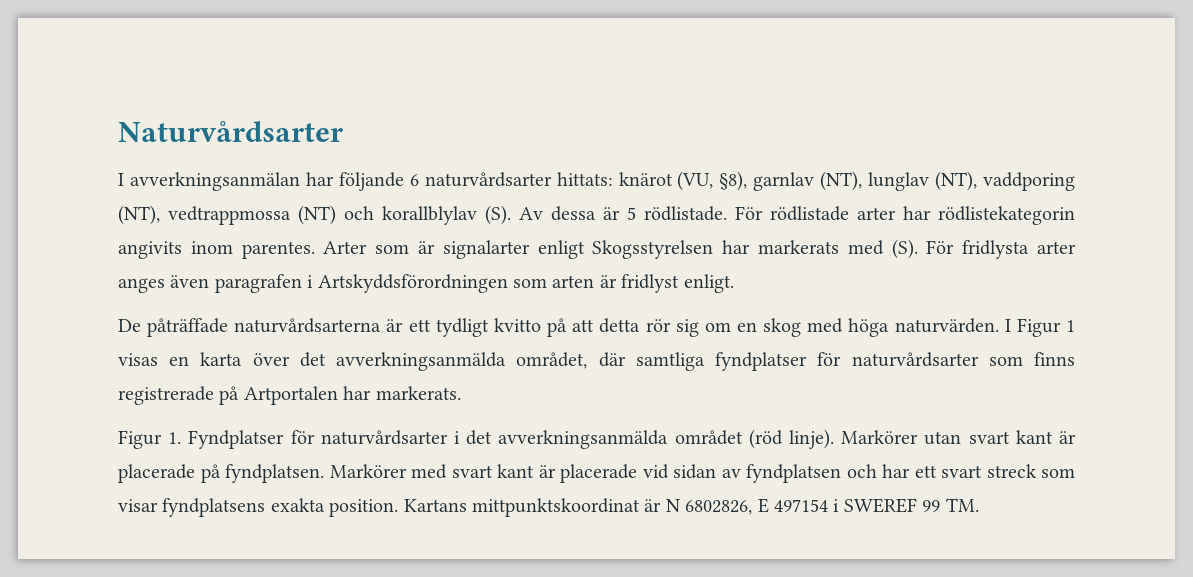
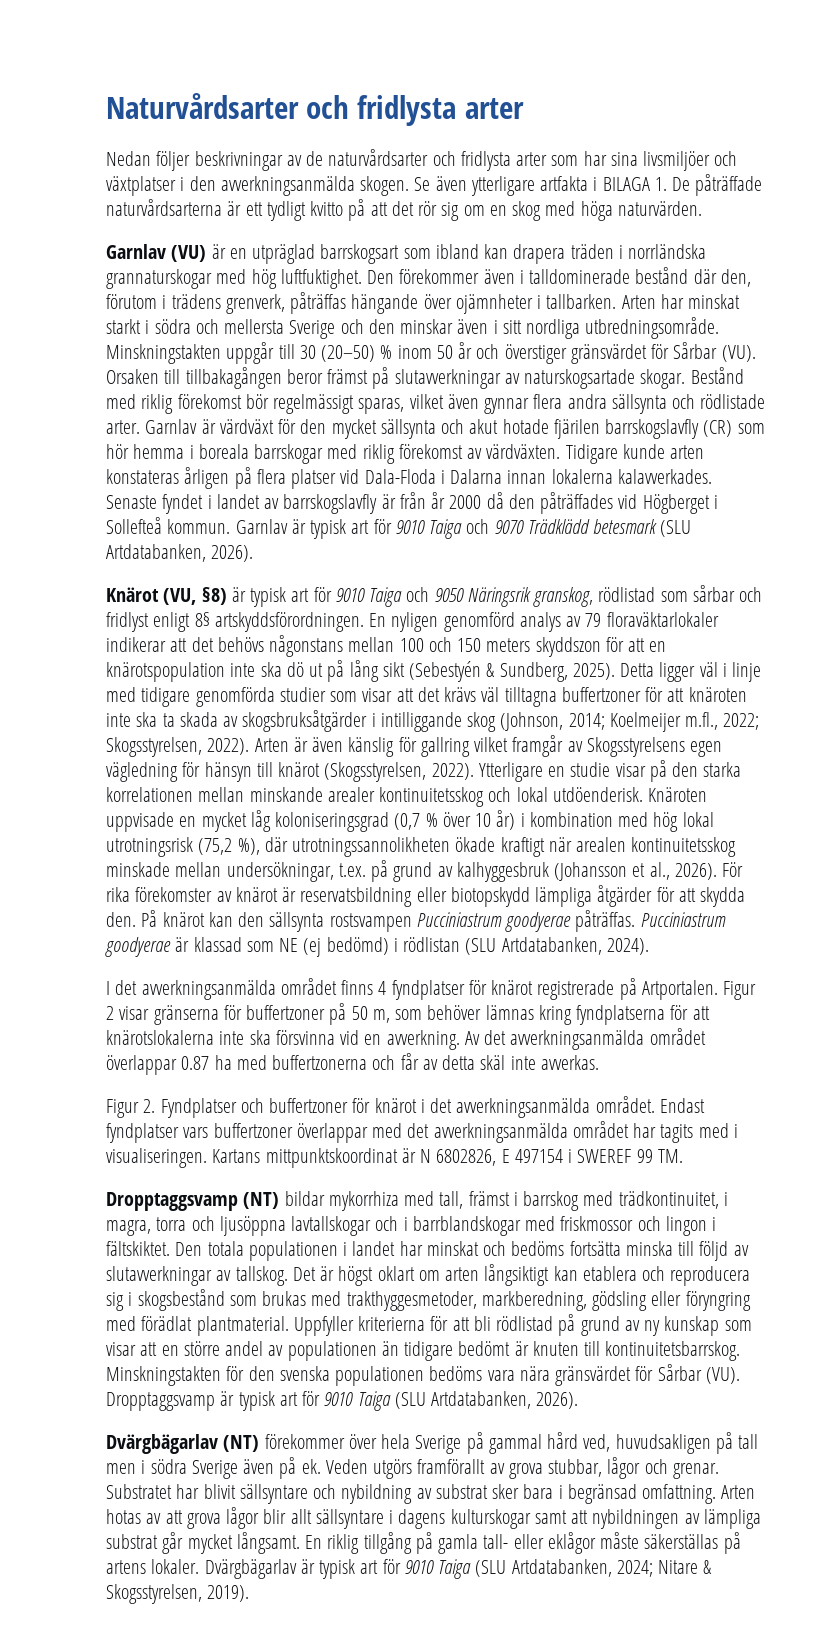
- Naturvårdsarter
- I avverkningsanmälan har följande 6 naturvårdsarter hittats: knärot (VU, §8), garnlav (NT), lunglav (NT), vaddporing (NT), vedtrappmossa (NT) och korallblylav (S). Av dessa är 5 rödlistade. För rödlistade arter har rödlistekategorin angivits inom parentes. Arter som är signalarter enligt Skogsstyrelsen har markerats med (S). För fridlysta arter anges även paragrafen i Artskyddsförordningen som arten är fridlyst enligt.
- De påträffade naturvårdsarterna är ett tydligt kvitto på att detta rör sig om en skog med höga naturvärden. I Figur 1 visas en karta över det avverkningsanmälda området, där samtliga fyndplatser för naturvårdsarter som finns registrerade på Artportalen har markerats.
- Figur 1. Fyndplatser för naturvårdsarter i det avverkningsanmälda området (röd linje). Markörer utan svart kant är placerade på fyndplatsen. Markörer med svart kant är placerade vid sidan av fyndplatsen och har ett svart streck som visar fyndplatsens exakta position.
+ Naturvårdsarter och fridlysta arter
+ Nedan följer beskrivningar av de naturvårdsarter och fridlysta arter som har sina livsmiljöer och växtplatser i den avverkningsanmälda skogen. Se även ytterligare artfakta i BILAGA 1. De påträffade naturvårdsarterna är ett tydligt kvitto på att det rör sig om en skog med höga naturvärden.
+ Garnlav (VU) är en utpräglad barrskogsart som ibland kan drapera träden i norrländska grannaturskogar med hög luftfuktighet. Den förekommer även i talldominerade bestånd där den, förutom i trädens grenverk, påträffas hängande över ojämnheter i tallbarken. Arten har minskat starkt i södra och mellersta Sverige och den minskar även i sitt nordliga utbredningsområde. Minskningstakten uppgår till 30 (20–50) % inom 50 år och överstiger gränsvärdet för Sårbar (VU). Orsaken till tillbakagången beror främst på slutavverkningar av naturskogsartade skogar. Bestånd med riklig förekomst bör regelmässigt sparas, vilket även gynnar flera andra sällsynta och rödlistade arter. Garnlav är värdväxt för den mycket sällsynta och akut hotade fjärilen barrskogslavfly (CR) som hör hemma i boreala barrskogar med riklig förekomst av värdväxten. Tidigare kunde arten konstateras årligen på flera platser vid Dala-Floda i Dalarna innan lokalerna kalavverkades. Senaste fyndet i landet av barrskogslavfly är från år 2000 då den påträffades vid Högberget i Sollefteå kommun. Garnlav är typisk art för 9010 Taiga och 9070 Trädklädd betesmark (SLU Artdatabanken, 2026).
+ Knärot (VU, §8) är typisk art för 9010 Taiga och 9050 Näringsrik granskog, rödlistad som sårbar och fridlyst enligt 8§ artskyddsförordningen. En nyligen genomförd analys av 79 floraväktarlokaler indikerar att det behövs någonstans mellan 100 och 150 meters skyddszon för att en knärotspopulation inte ska dö ut på lång sikt (Sebestyén & Sundberg, 2025). Detta ligger väl i linje med tidigare genomförda studier som visar att det krävs väl tilltagna buffertzoner för att knäroten inte ska ta skada av skogsbruksåtgärder i intilliggande skog (Johnson, 2014; Koelmeijer m.fl., 2022; Skogsstyrelsen, 2022). Arten är även känslig för gallring vilket framgår av Skogsstyrelsens egen vägledning för hänsyn till knärot (Skogsstyrelsen, 2022). Ytterligare en studie visar på den starka korrelationen mellan minskande arealer kontinuitetsskog och lokal utdöenderisk. Knäroten uppvisade en mycket låg koloniseringsgrad (0,7 % över 10 år) i kombination med hög lokal utrotningsrisk (75,2 %), där utrotningssannolikheten ökade kraftigt när arealen kontinuitetsskog minskade mellan undersökningar, t.ex. på grund av kalhyggesbruk (Johansson et al., 2026). För rika förekomster av knärot är reservatsbildning eller biotopskydd lämpliga åtgärder för att skydda den. På knärot kan den sällsynta rostsvampen Pucciniastrum goodyerae påträffas. Pucciniastrum goodyerae är klassad som NE (ej bedömd) i rödlistan (SLU Artdatabanken, 2024).
+ I det avverkningsanmälda området finns 4 fyndplatser för knärot registrerade på Artportalen. Figur 2 visar gränserna för buffertzoner på 50 m, som behöver lämnas kring fyndplatserna för att knärotslokalerna inte ska försvinna vid en avverkning. Av det avverkningsanmälda området överlappar 0.87 ha med buffertzonerna och får av detta skäl inte avverkas.
+ Figur 2. Fyndplatser och buffertzoner för knärot i det avverkningsanmälda området. Endast fyndplatser vars buffertzoner överlappar med det avverkningsanmälda området har tagits med i visualiseringen.
+ Dropptaggsvamp (NT) bildar mykorrhiza med tall, främst i barrskog med trädkontinuitet, i magra, torra och ljusöppna lavtallskogar och i barrblandskogar med friskmossor och lingon i fältskiktet. Den totala populationen i landet har minskat och bedöms fortsätta minska till följd av slutavverkningar av tallskog. Det är högst oklart om arten långsiktigt kan etablera och reproducera sig i skogsbestånd som brukas med trakthyggesmetoder, markberedning, gödsling eller föryngring med förädlat plantmaterial. Uppfyller kriterierna för att bli rödlistad på grund av ny kunskap som visar att en större andel av populationen än tidigare bedömt är knuten till kontinuitetsbarrskog. Minskningstakten för den svenska populationen bedöms vara nära gränsvärdet för Sårbar (VU). Dropptaggsvamp är typisk art för 9010 Taiga (SLU Artdatabanken, 2026).
+ Dvärgbägarlav (NT) förekommer över hela Sverige på gammal hård ved, huvudsakligen på tall men i södra Sverige även på ek. Veden utgörs framförallt av grova stubbar, lågor och grenar. Substratet har blivit sällsyntare och nybildning av substrat sker bara i begränsad omfattning. Arten hotas av att grova lågor blir allt sällsyntare i dagens kulturskogar samt att nybildningen av lämpliga substrat går mycket långsamt. En riklig tillgång på gamla tall- eller eklågor måste säkerställas på artens lokaler. Dvärgbägarlav är typisk art för 9010 Taiga (SLU Artdatabanken, 2024; Nitare & Skogsstyrelsen, 2019).

